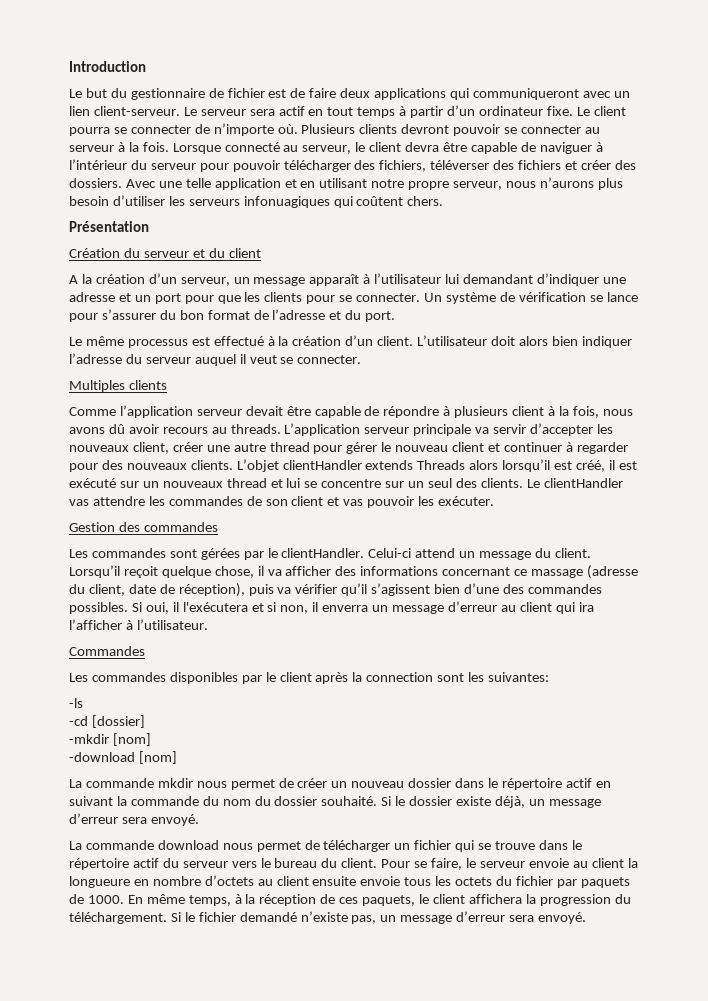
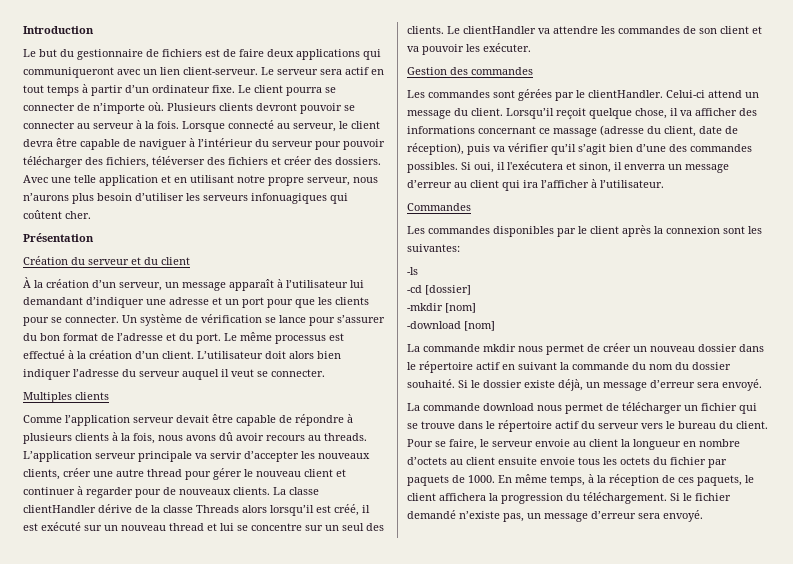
- Le but du gestionnaire de fichier est de faire deux applications qui communiqueront avec un lien client-serveur.
+ Le but du gestionnaire de fichiers est de faire deux applications qui communiqueront avec un lien client-serveur.
- Avec une telle application et en utilisant notre propre serveur, nous n’aurons plus besoin d’utiliser les serveurs infonuagiques qui coûtent chers.
+ Avec une telle application et en utilisant notre propre serveur, nous n’aurons plus besoin d’utiliser les serveurs infonuagiques qui coûtent cher.
- A la création d’un serveur, un message apparaît à l’utilisateur lui demandant d’indiquer une adresse et un port pour que les clients pour se connecter.
+ À la création d’un serveur, un message apparaît à l’utilisateur lui demandant d’indiquer une adresse et un port pour que les clients pour se connecter.
- Un système de vérification se lance pour s’assurer du bon format de l’adresse et du port.
- Le même processus est effectué à la création d’un client.
+ Un système de vérification se lance pour s’assurer du bon format de l’adresse et du port. Le même processus est effectué à la création d’un client.
- Comme l’application serveur devait être capable de répondre à plusieurs client à la fois, nous avons dû avoir recours au threads.
+ Comme l’application serveur devait être capable de répondre à plusieurs clients à la fois, nous avons dû avoir recours au threads.
- L’application serveur principale va servir d’accepter les nouveaux client, créer une autre thread pour gérer le nouveau client et continuer à regarder pour des nouveaux clients.
+ L’application serveur principale va servir d’accepter les nouveaux clients, créer une autre thread pour gérer le nouveau client et continuer à regarder pour de nouveaux clients.
- L’objet clientHandler extends Threads alors lorsqu’il est créé, il est exécuté sur un nouveaux thread et lui se concentre sur un seul des clients.
+ La classe clientHandler dérive de la classe Threads alors lorsqu’il est créé, il est exécuté sur un nouveau thread et lui se concentre sur un seul des clients.
- Le clientHandler vas attendre les commandes de son client et vas pouvoir les exécuter.
+ Le clientHandler va attendre les commandes de son client et va pouvoir les exécuter.
- Lorsqu’il reçoit quelque chose, il va afficher des informations concernant ce massage (adresse du client, date de réception), puis va vérifier qu’il s’agissent bien d’une des commandes possibles.
+ Lorsqu’il reçoit quelque chose, il va afficher des informations concernant ce massage (adresse du client, date de réception), puis va vérifier qu’il s’agit bien d’une des commandes possibles.
- Si oui, il l'exécutera et si non, il enverra un message d’erreur au client qui ira l’afficher à l’utilisateur.
+ Si oui, il l'exécutera et sinon, il enverra un message d’erreur au client qui ira l’afficher à l’utilisateur.
- Les commandes disponibles par le client après la connection sont les suivantes:
+ Les commandes disponibles par le client après la connexion sont les suivantes:
- Pour se faire, le serveur envoie au client la longueure en nombre d’octets au client ensuite envoie tous les octets du fichier par paquets de 1000.
+ Pour se faire, le serveur envoie au client la longueur en nombre d’octets au client ensuite envoie tous les octets du fichier par paquets de 1000.

